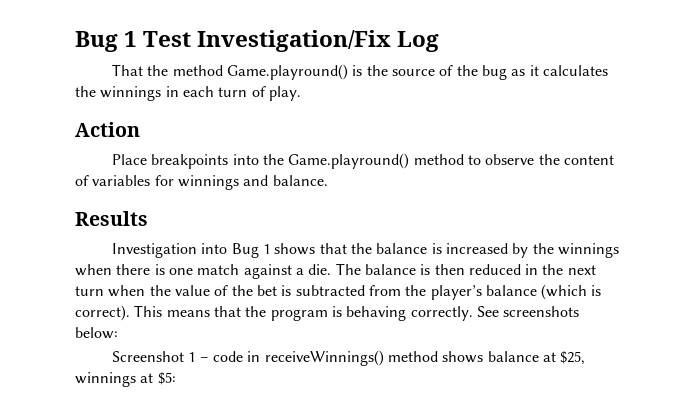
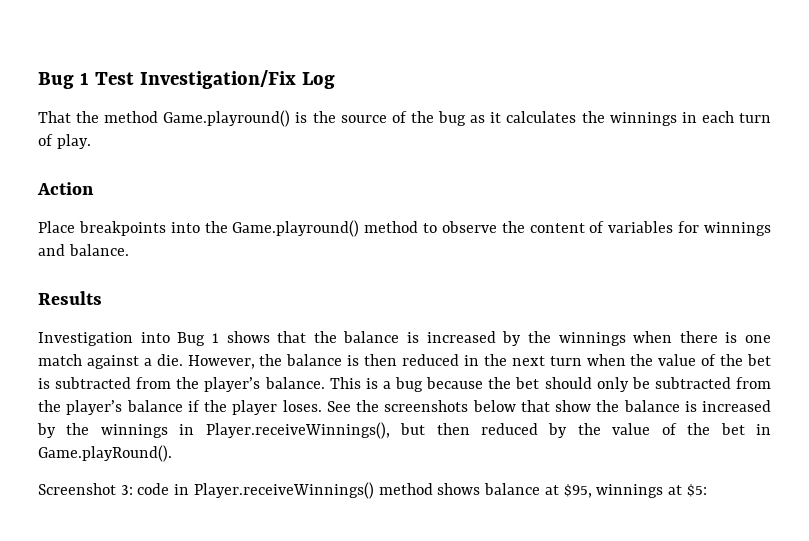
- The balance is then reduced in the next turn when the value of the bet is subtracted from the player’s balance (which is correct). This means that the program is behaving correctly. See screenshots below:
+ However, the balance is then reduced in the next turn when the value of the bet is subtracted from the player’s balance. This is a bug because the bet should only be subtracted from the player’s balance if the player loses. See the screenshots below that show the balance is increased by the winnings in Player.receiveWinnings(), but then reduced by the value of the bet in Game.playRound().
- Screenshot 1 – code in receiveWinnings() method shows balance at $25, winnings at $5:
+ Screenshot 3: code in Player.receiveWinnings() method shows balance at $95, winnings at $5:

